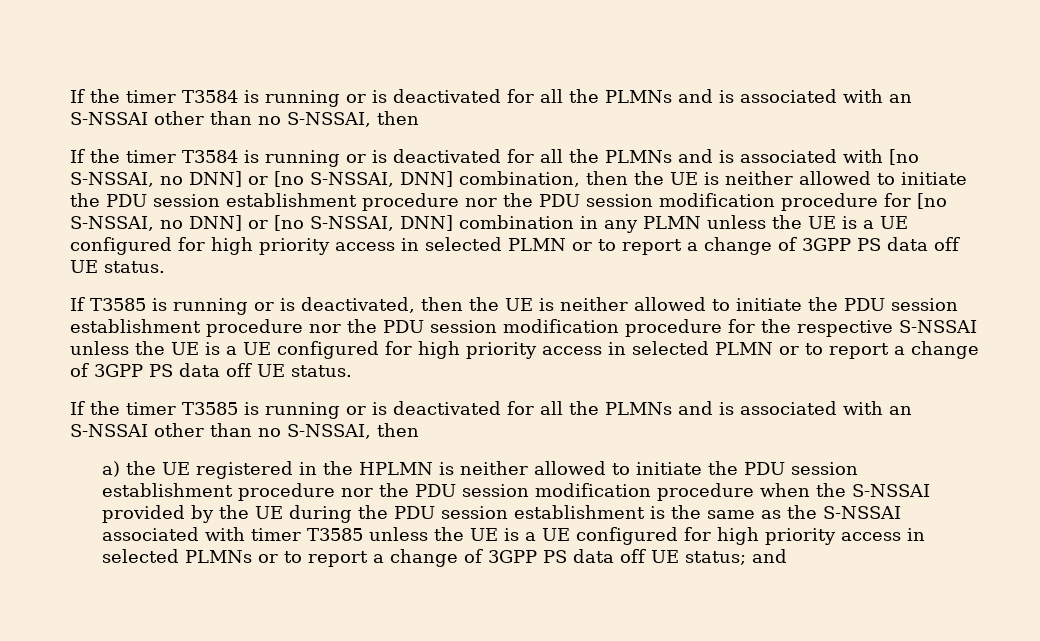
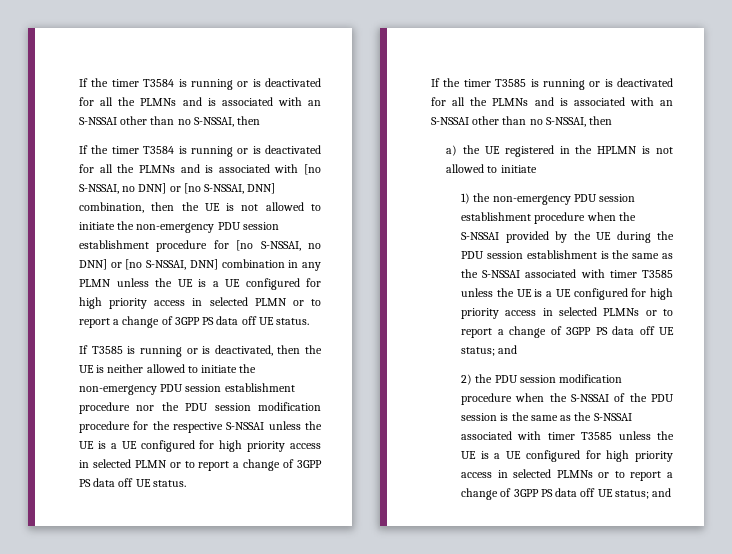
- If the timer T3584 is running or is deactivated for all the PLMNs and is associated with [no S-NSSAI, no DNN] or [no S-NSSAI, DNN] combination, then the UE is neither allowed to initiate the PDU session establishment procedure nor the PDU session modification procedure for [no S-NSSAI, no DNN] or [no S-NSSAI, DNN] combination in any PLMN unless the UE is a UE configured for high priority access in selected PLMN or to report a change of 3GPP PS data off UE status.
+ If the timer T3584 is running or is deactivated for all the PLMNs and is associated with [no S-NSSAI, no DNN] or [no S-NSSAI, DNN] combination, then the UE is not allowed to initiate the non-emergency PDU session establishment procedure for [no S-NSSAI, no DNN] or [no S-NSSAI, DNN] combination in any PLMN unless the UE is a UE configured for high priority access in selected PLMN or to report a change of 3GPP PS data off UE status.
- If T3585 is running or is deactivated, then the UE is neither allowed to initiate the PDU session establishment procedure nor the PDU session modification procedure for the respective S-NSSAI unless the UE is a UE configured for high priority access in selected PLMN or to report a change of 3GPP PS data off UE status.
+ If T3585 is running or is deactivated, then the UE is neither allowed to initiate the non-emergency PDU session establishment procedure nor the PDU session modification procedure for the respective S-NSSAI unless the UE is a UE configured for high priority access in selected PLMN or to report a change of 3GPP PS data off UE status.
- a) the UE registered in the HPLMN is neither allowed to initiate the PDU session establishment procedure nor the PDU session modification procedure when the S-NSSAI provided by the UE during the PDU session establishment is the same as the S-NSSAI associated with timer T3585 unless the UE is a UE configured for high priority access in selected PLMNs or to report a change of 3GPP PS data off UE status; and
+ a) the UE registered in the HPLMN is not allowed to initiate
+ 1) the non-emergency PDU session establishment procedure when the S-NSSAI provided by the UE during the PDU session establishment is the same as the S-NSSAI associated with timer T3585 unless the UE is a UE configured for high priority access in selected PLMNs or to report a change of 3GPP PS data off UE status; and
+ 2) the PDU session modification procedure when the S-NSSAI of the PDU session is the same as the S-NSSAI associated with timer T3585 unless the UE is a UE configured for high priority access in selected PLMNs or to report a change of 3GPP PS data off UE status; and

